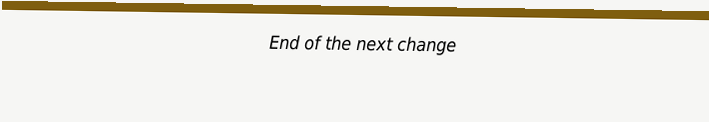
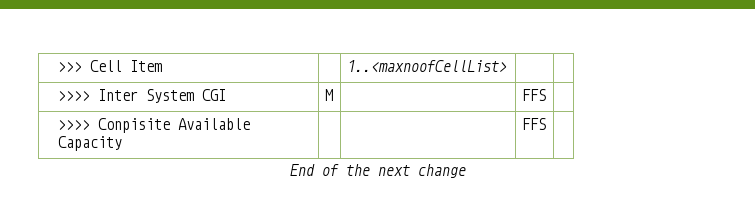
+ >>> Cell Item | | 1..<maxnoofCellList> | |
+ >>>> Inter System CGI | M | | FFS |
+ >>>> Conpisite Available Capacity | | | FFS |

